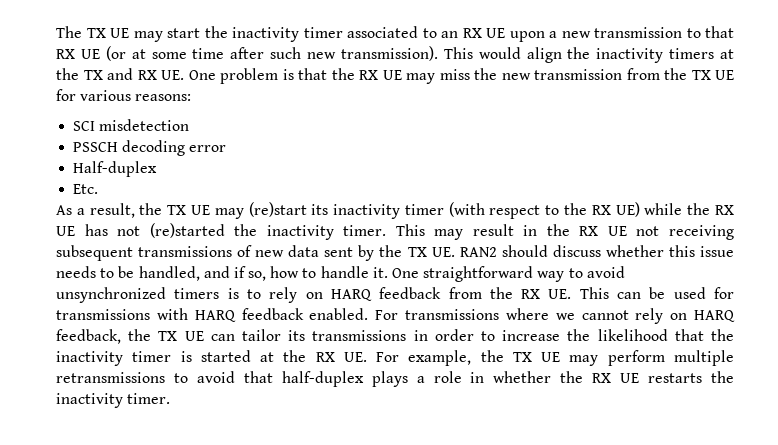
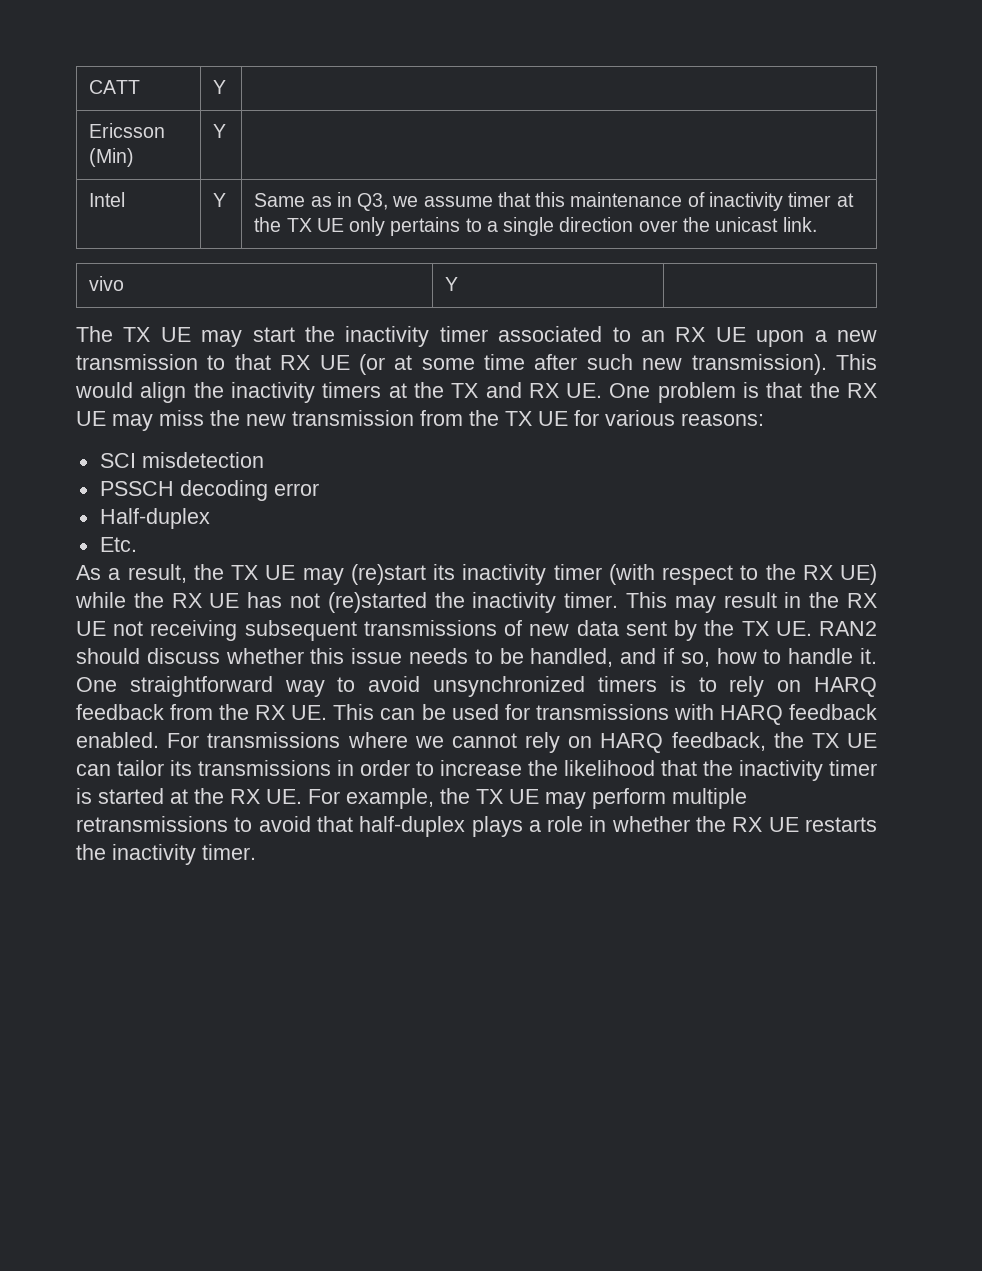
+ CATT | Y |
+ Ericsson (Min) | Y |
+ Intel | Y | Same as in Q3, we assume that this maintenance of inactivity timer at the TX UE only pertains to a single direction over the unicast link.
+ vivo | Y |

